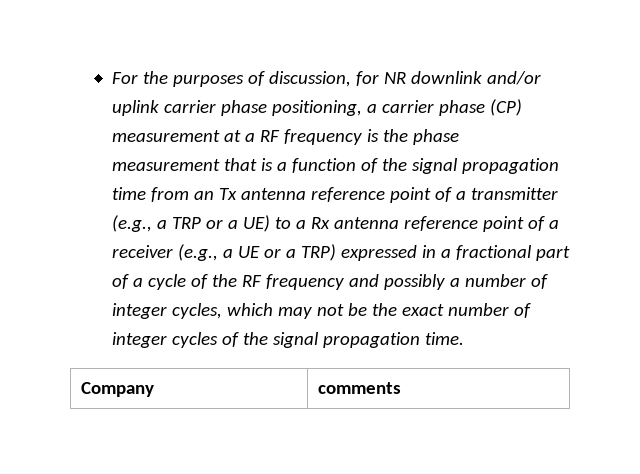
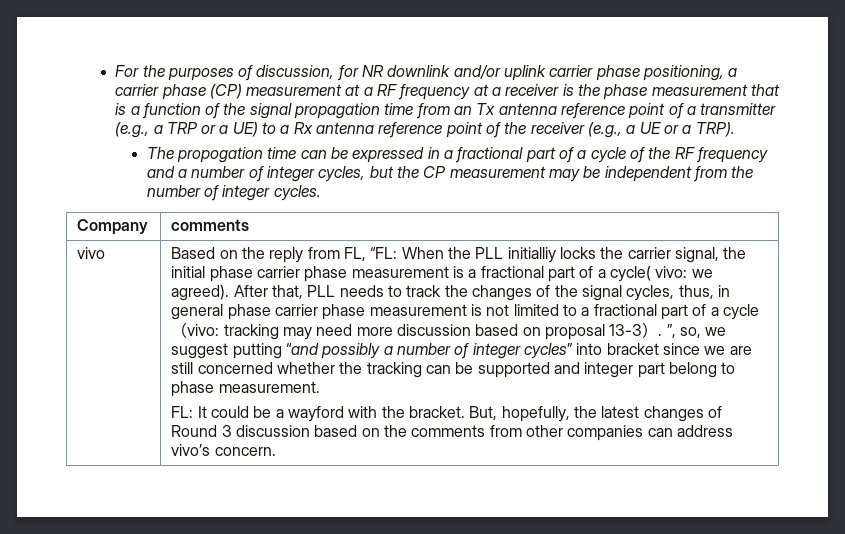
- For the purposes of discussion, for NR downlink and/or uplink carrier phase positioning, a carrier phase (CP) measurement at a RF frequency is the phase measurement that is a function of the signal propagation time from an Tx antenna reference point of a transmitter (e.g., a TRP or a UE) to a Rx antenna reference point of a receiver (e.g., a UE or a TRP) expressed in a fractional part of a cycle of the RF frequency and possibly a number of integer cycles, which may not be the exact number of integer cycles of the signal propagation time.
+ For the purposes of discussion, for NR downlink and/or uplink carrier phase positioning, a carrier phase (CP) measurement at a RF frequency at a receiver is the phase measurement that is a function of the signal propagation time from an Tx antenna reference point of a transmitter (e.g., a TRP or a UE) to a Rx antenna reference point of the receiver (e.g., a UE or a TRP).
+ The propogation time can be expressed in a fractional part of a cycle of the RF frequency and a number of integer cycles, but the CP measurement may be independent from the number of integer cycles.
  Company | comments
+ vivo | Based on the reply from FL, “FL: When the PLL initialliy locks the carrier signal, the initial phase carrier phase measurement is a fractional part of a cycle( vivo: we agreed). After that, PLL needs to track the changes of the signal cycles, thus, in general phase carrier phase measurement is not limited to a fractional part of a cycle（vivo: tracking may need more discussion based on proposal 13-3）. ”, so, we suggest putting “and possibly a number of integer cycles” into bracket since we are still concerned whether the tracking can be supported and integer part belong to phase measurement.
+ FL: It could be a wayford with the bracket. But, hopefully, the latest changes of Round 3 discussion based on the comments from other companies can address vivo’s concern.

